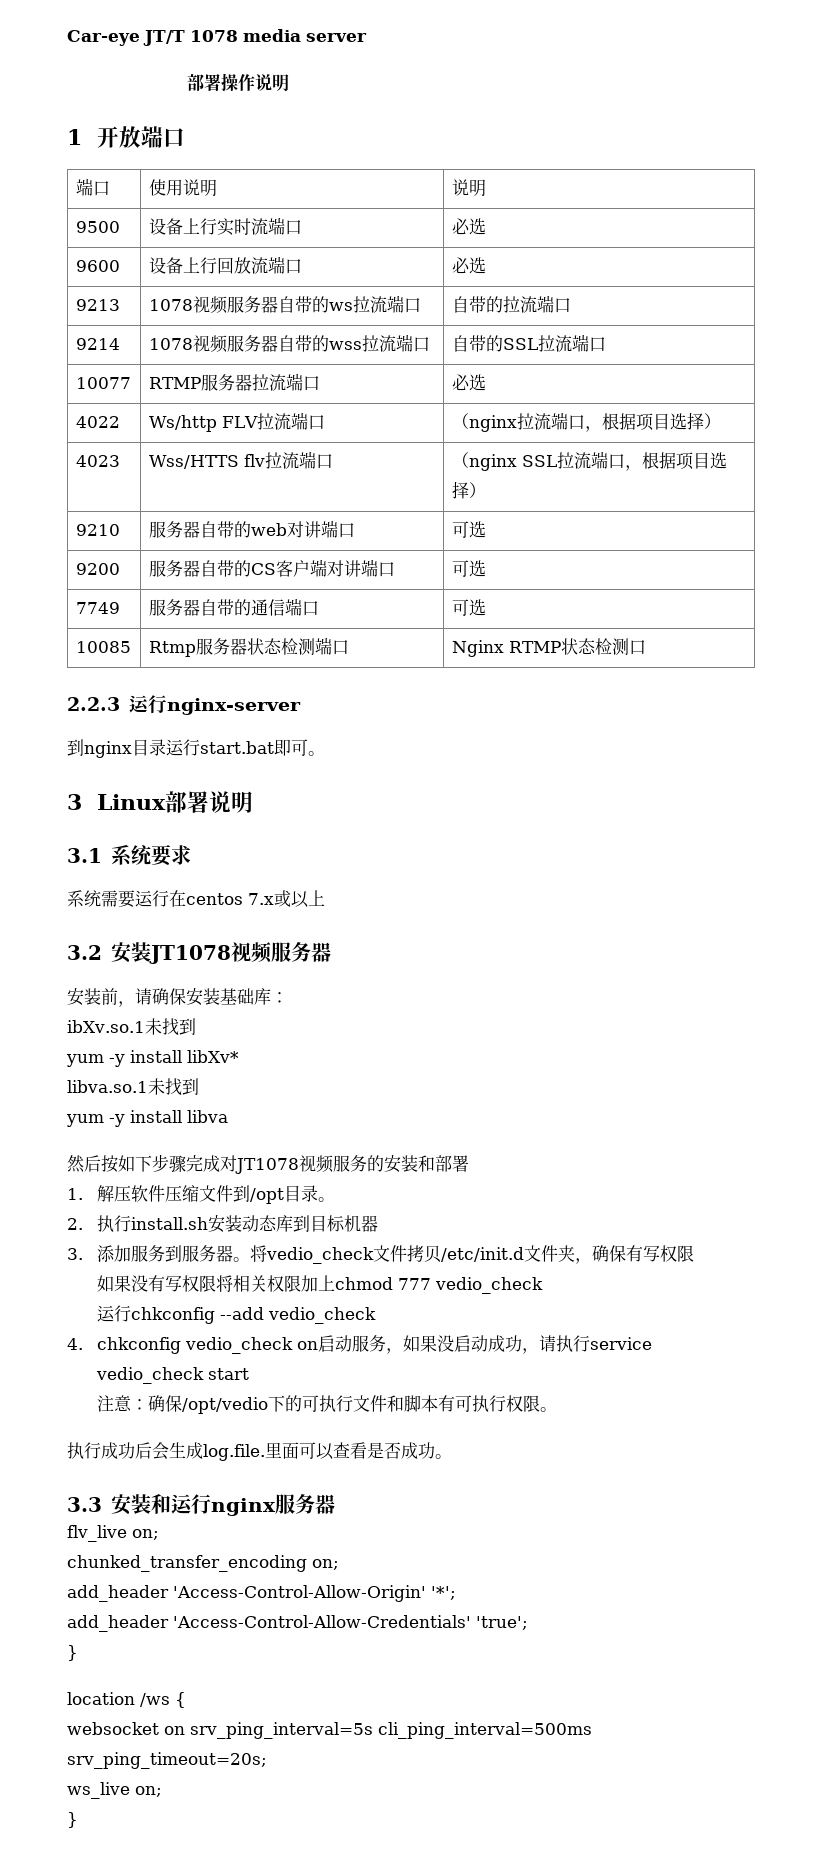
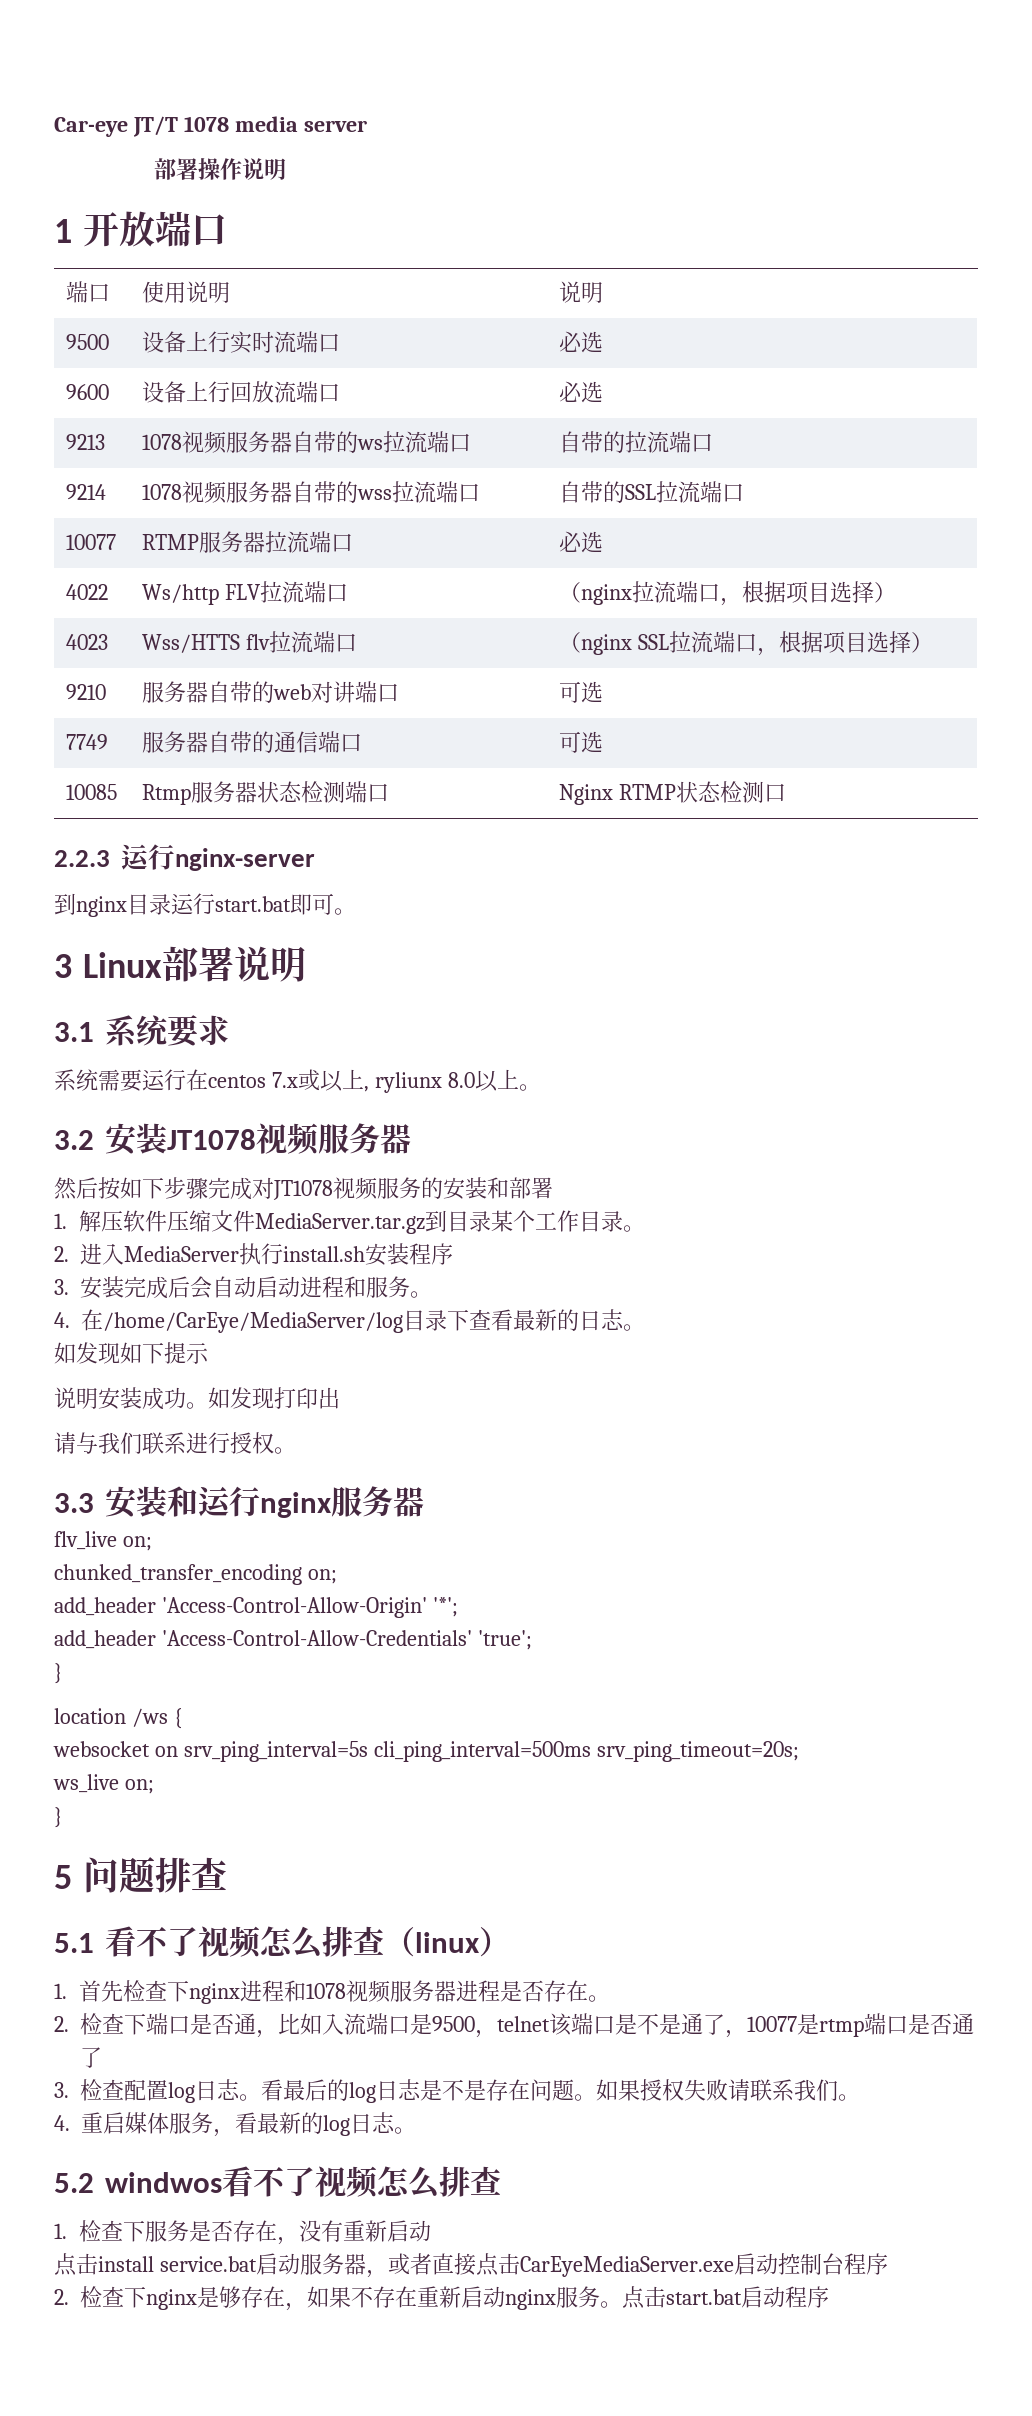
- 9200 | 服务器自带的CS客户端对讲端口 | 可选
- 系统需要运行在centos 7.x或以上
+ 系统需要运行在centos 7.x或以上, ryliunx 8.0以上。
- 安装前，请确保安装基础库：
- ibXv.so.1未找到
- yum -y install libXv*
- libva.so.1未找到
- yum -y install libva
- 1.解压软件压缩文件到/opt目录。
+ 1.解压软件压缩文件MediaServer.tar.gz到目录某个工作目录。
- 2.执行install.sh安装动态库到目标机器
- 3.添加服务到服务器。将vedio_check文件拷贝/etc/init.d文件夹，确保有写权限
- 如果没有写权限将相关权限加上chmod 777 vedio_check
- 运行chkconfig --add vedio_check
- 4. chkconfig vedio_check on启动服务，如果没启动成功，请执行service vedio_check start
- 注意：确保/opt/vedio下的可执行文件和脚本有可执行权限。
- 执行成功后会生成log.file.里面可以查看是否成功。
+ 2.进入MediaServer执行install.sh安装程序
+ 3.安装完成后会自动启动进程和服务。
+ 4.在/home/CarEye/MediaServer/log目录下查看最新的日志。
+ 如发现如下提示
+ 说明安装成功。如发现打印出
+ 请与我们联系进行授权。
+ 5问题排查
+ 5.1看不了视频怎么排查（linux）
+ 1.首先检查下nginx进程和1078视频服务器进程是否存在。
+ 2.检查下端口是否通，比如入流端口是9500，telnet该端口是不是通了，10077是rtmp端口是否通了
+ 3.检查配置log日志。看最后的log日志是不是存在问题。如果授权失败请联系我们。
+ 4.重启媒体服务，看最新的log日志。
+ 5.2 windwos看不了视频怎么排查
+ 1.检查下服务是否存在，没有重新启动
+ 点击install service.bat启动服务器，或者直接点击CarEyeMediaServer.exe启动控制台程序
+ 2.检查下nginx是够存在，如果不存在重新启动nginx服务。点击start.bat启动程序

